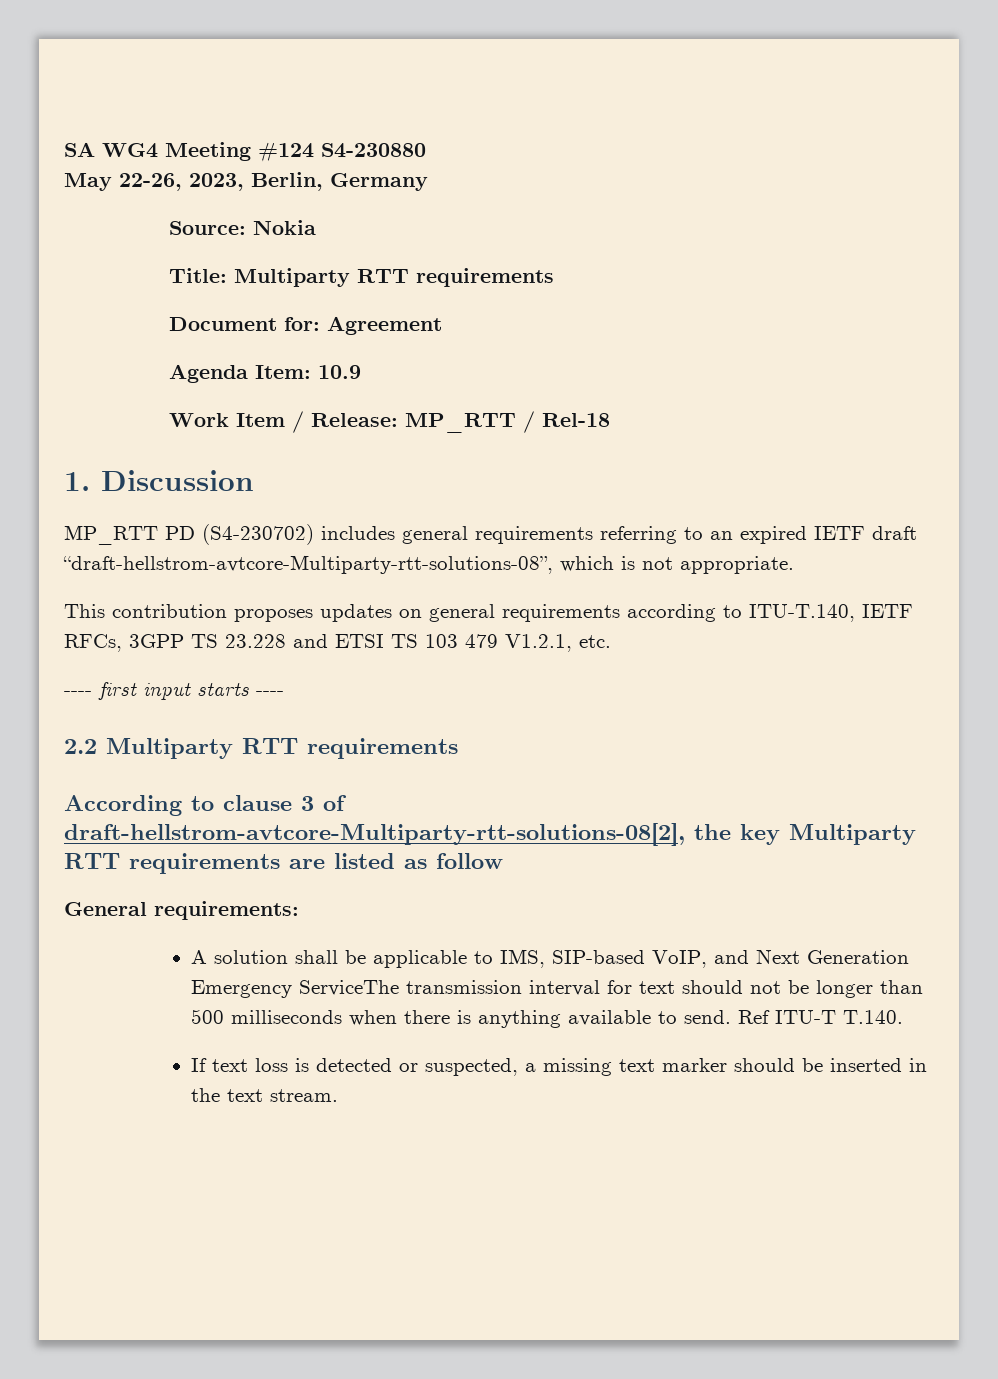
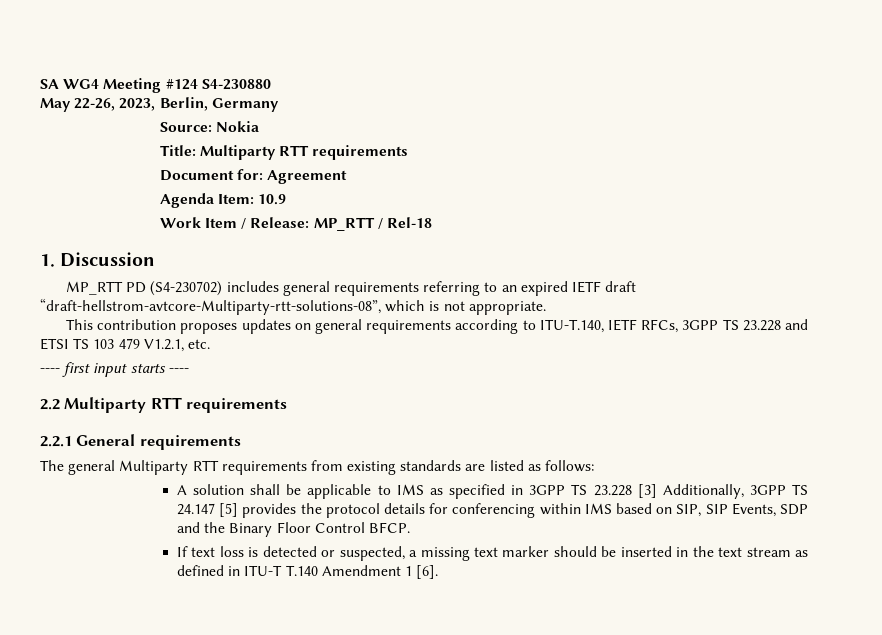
- According to clause 3 of draft-hellstrom-avtcore-Multiparty-rtt-solutions-08[2], the key Multiparty RTT requirements are listed as follow
- General requirements:
+ 2.2.1 General requirements
+ The general Multiparty RTT requirements from existing standards are listed as follows:
- A solution shall be applicable to IMS, SIP-based VoIP, and Next Generation Emergency ServiceThe transmission interval for text should not be longer than 500 milliseconds when there is anything available to send. Ref ITU-T T.140.
+ A solution shall be applicable to IMS as specified in 3GPP TS 23.228 [3] Additionally, 3GPP TS 24.147 [5] provides the protocol details for conferencing within IMS based on SIP, SIP Events, SDP and the Binary Floor Control BFCP.
- If text loss is detected or suspected, a missing text marker should be inserted in the text stream.
+ If text loss is detected or suspected, a missing text marker should be inserted in the text stream as defined in ITU-T T.140 Amendment 1 [6].

